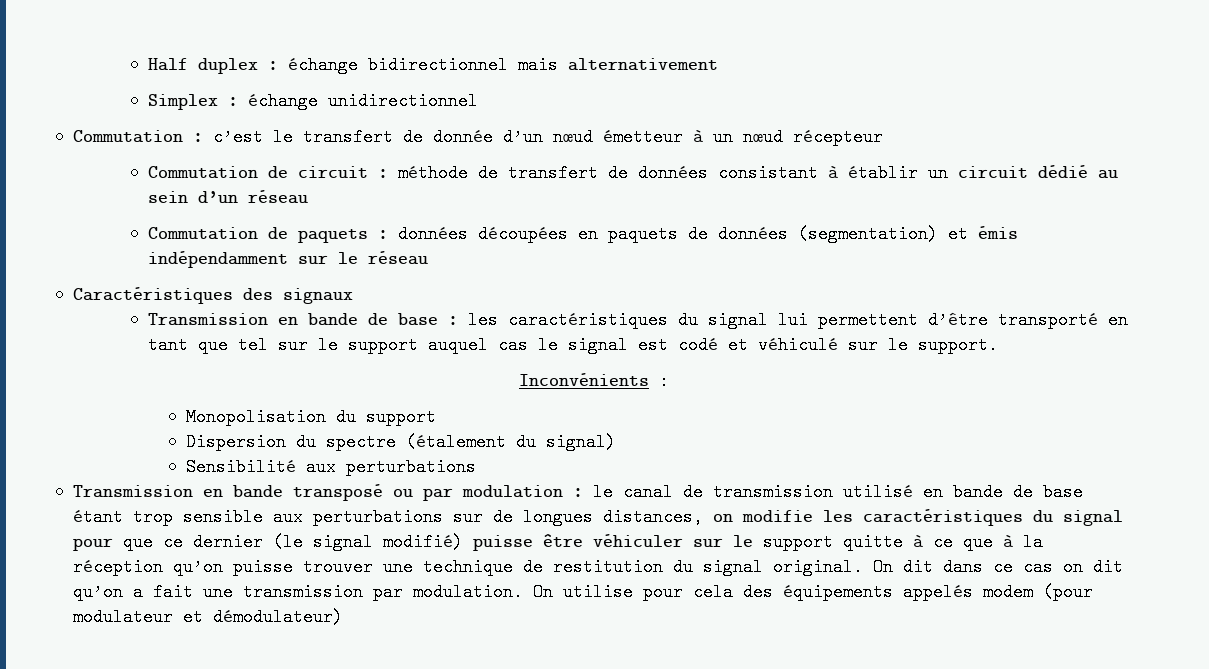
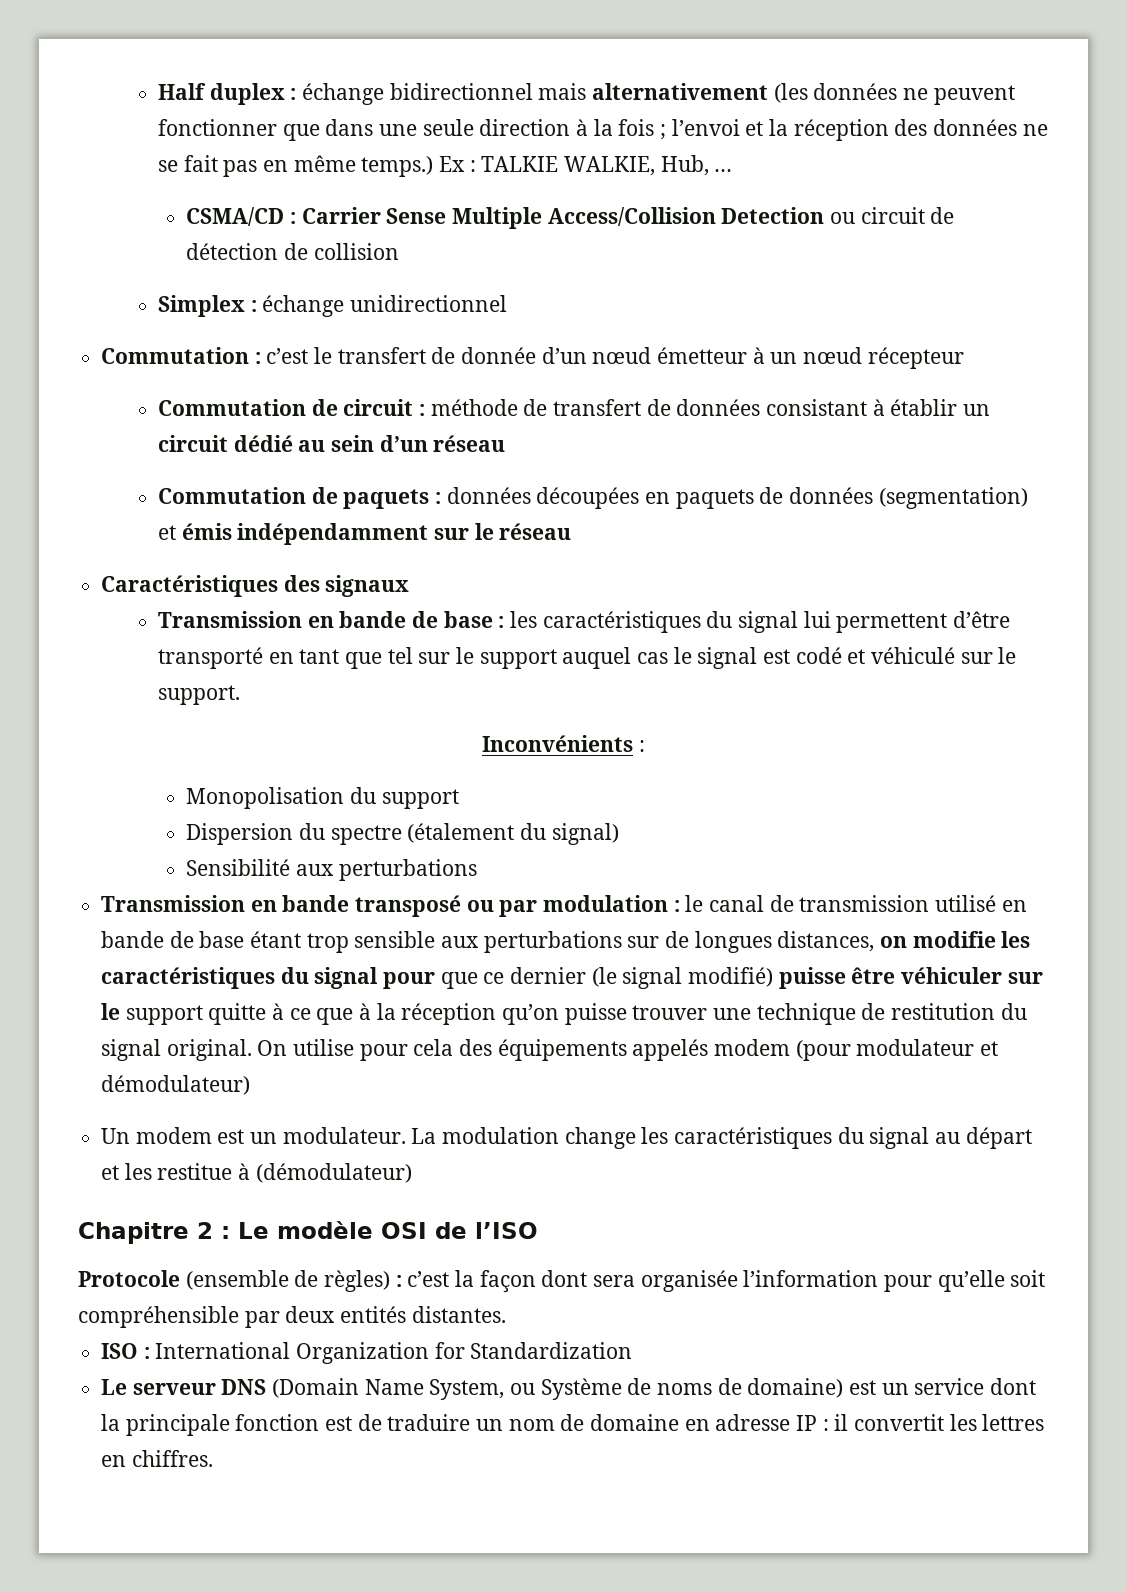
- Half duplex : échange bidirectionnel mais alternativement
+ Half duplex : échange bidirectionnel mais alternativement (les données ne peuvent fonctionner que dans une seule direction à la fois ; l’envoi et la réception des données ne se fait pas en même temps.) Ex : TALKIE WALKIE, Hub, …
+ CSMA/CD : Carrier Sense Multiple Access/Collision Detection ou circuit de détection de collision
- On dit dans ce cas on dit qu’on a fait une transmission par modulation. On utilise pour cela des équipements appelés modem (pour modulateur et démodulateur)
+ On utilise pour cela des équipements appelés modem (pour modulateur et démodulateur)
+ Un modem est un modulateur. La modulation change les caractéristiques du signal au départ et les restitue à (démodulateur)
+ Chapitre 2 : Le modèle OSI de l’ISO
+ Protocole (ensemble de règles) : c’est la façon dont sera organisée l’information pour qu’elle soit compréhensible par deux entités distantes.
+ ISO : International Organization for Standardization
+ Le serveur DNS (Domain Name System, ou Système de noms de domaine) est un service dont la principale fonction est de traduire un nom de domaine en adresse IP : il convertit les lettres en chiffres.

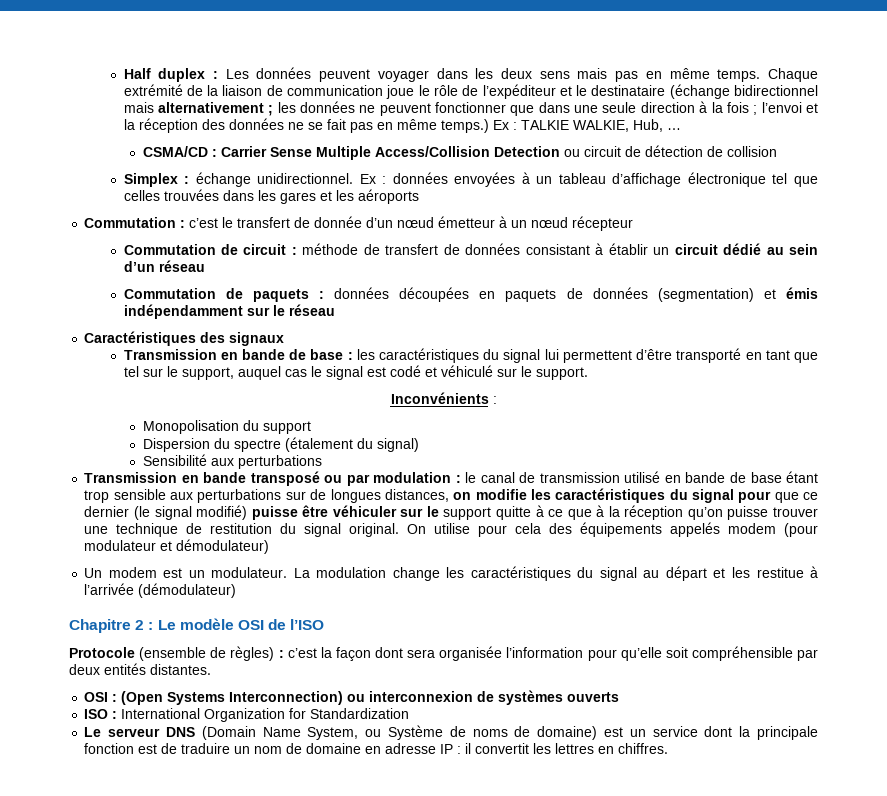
- Half duplex : échange bidirectionnel mais alternativement (les données ne peuvent fonctionner que dans une seule direction à la fois ; l’envoi et la réception des données ne se fait pas en même temps.)
+ Half duplex : Les données peuvent voyager dans les deux sens mais pas en même temps. Chaque extrémité de la liaison de communication joue le rôle de l’expéditeur et le destinataire (échange bidirectionnel mais alternativement ; les données ne peuvent fonctionner que dans une seule direction à la fois ; l’envoi et la réception des données ne se fait pas en même temps.)
- Simplex : échange unidirectionnel
+ Simplex : échange unidirectionnel. Ex : données envoyées à un tableau d’affichage électronique tel que celles trouvées dans les gares et les aéroports
- Transmission en bande de base : les caractéristiques du signal lui permettent d’être transporté en tant que tel sur le support auquel cas le signal est codé et véhiculé sur le support.
+ Transmission en bande de base : les caractéristiques du signal lui permettent d’être transporté en tant que tel sur le support, auquel cas le signal est codé et véhiculé sur le support.
- La modulation change les caractéristiques du signal au départ et les restitue à (démodulateur)
+ La modulation change les caractéristiques du signal au départ et les restitue à l’arrivée (démodulateur)
+ OSI : (Open Systems Interconnection) ou interconnexion de systèmes ouverts

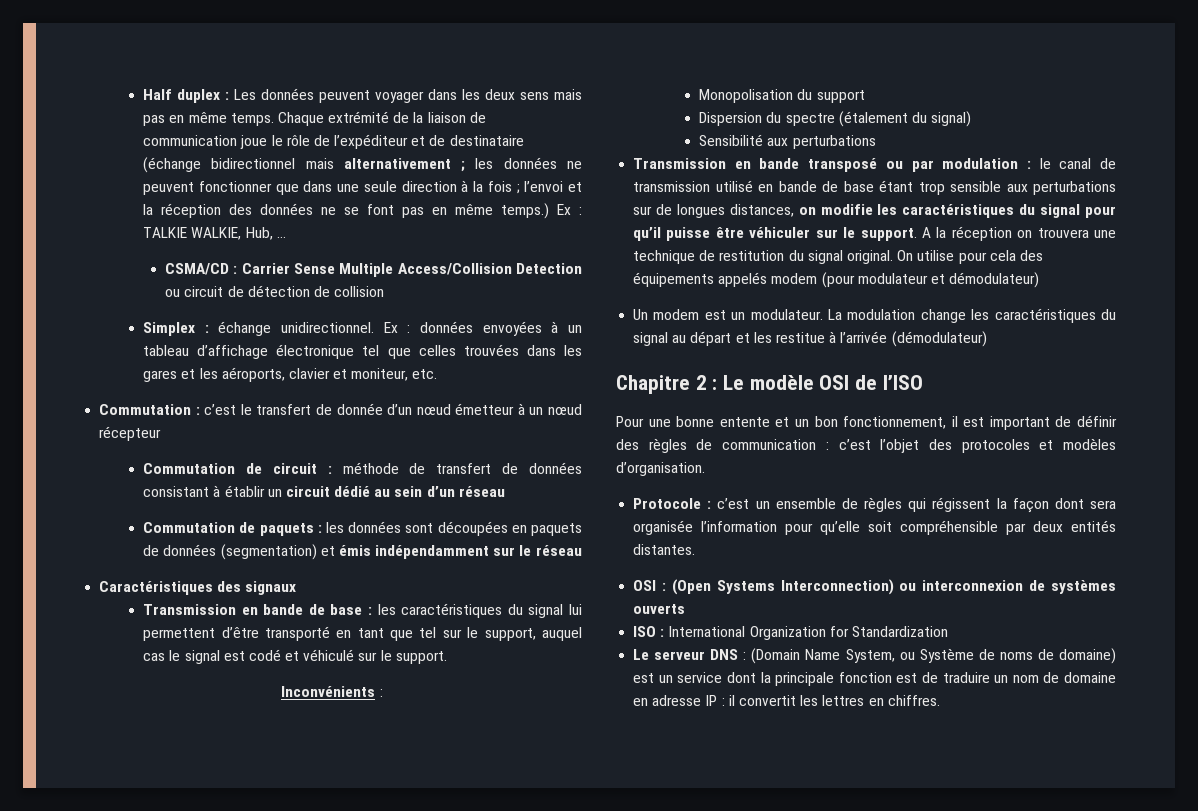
- Chaque extrémité de la liaison de communication joue le rôle de l’expéditeur et le destinataire (échange bidirectionnel mais alternativement ; les données ne peuvent fonctionner que dans une seule direction à la fois ; l’envoi et la réception des données ne se fait pas en même temps.)
+ Chaque extrémité de la liaison de communication joue le rôle de l’expéditeur et de destinataire (échange bidirectionnel mais alternativement ; les données ne peuvent fonctionner que dans une seule direction à la fois ; l’envoi et la réception des données ne se font pas en même temps.)
- Ex : données envoyées à un tableau d’affichage électronique tel que celles trouvées dans les gares et les aéroports
+ Ex : données envoyées à un tableau d’affichage électronique tel que celles trouvées dans les gares et les aéroports, clavier et moniteur, etc.
- Commutation de paquets : données découpées en paquets de données (segmentation) et émis indépendamment sur le réseau
+ Commutation de paquets : les données sont découpées en paquets de données (segmentation) et émis indépendamment sur le réseau
- Transmission en bande transposé ou par modulation : le canal de transmission utilisé en bande de base étant trop sensible aux perturbations sur de longues distances, on modifie les caractéristiques du signal pour que ce dernier (le signal modifié) puisse être véhiculer sur le support quitte à ce que à la réception qu’on puisse trouver une technique de restitution du signal original.
+ Transmission en bande transposé ou par modulation : le canal de transmission utilisé en bande de base étant trop sensible aux perturbations sur de longues distances, on modifie les caractéristiques du signal pour qu’il puisse être véhiculer sur le support. A la réception on trouvera une technique de restitution du signal original.
- Protocole (ensemble de règles) : c’est la façon dont sera organisée l’information pour qu’elle soit compréhensible par deux entités distantes.
+ Pour une bonne entente et un bon fonctionnement, il est important de définir des règles de communication : c’est l’objet des protocoles et modèles d’organisation.
+ Protocole : c’est un ensemble de règles qui régissent la façon dont sera organisée l’information pour qu’elle soit compréhensible par deux entités distantes.
- Le serveur DNS (Domain Name System, ou Système de noms de domaine) est un service dont la principale fonction est de traduire un nom de domaine en adresse IP : il convertit les lettres en chiffres.
+ Le serveur DNS : (Domain Name System, ou Système de noms de domaine) est un service dont la principale fonction est de traduire un nom de domaine en adresse IP : il convertit les lettres en chiffres.

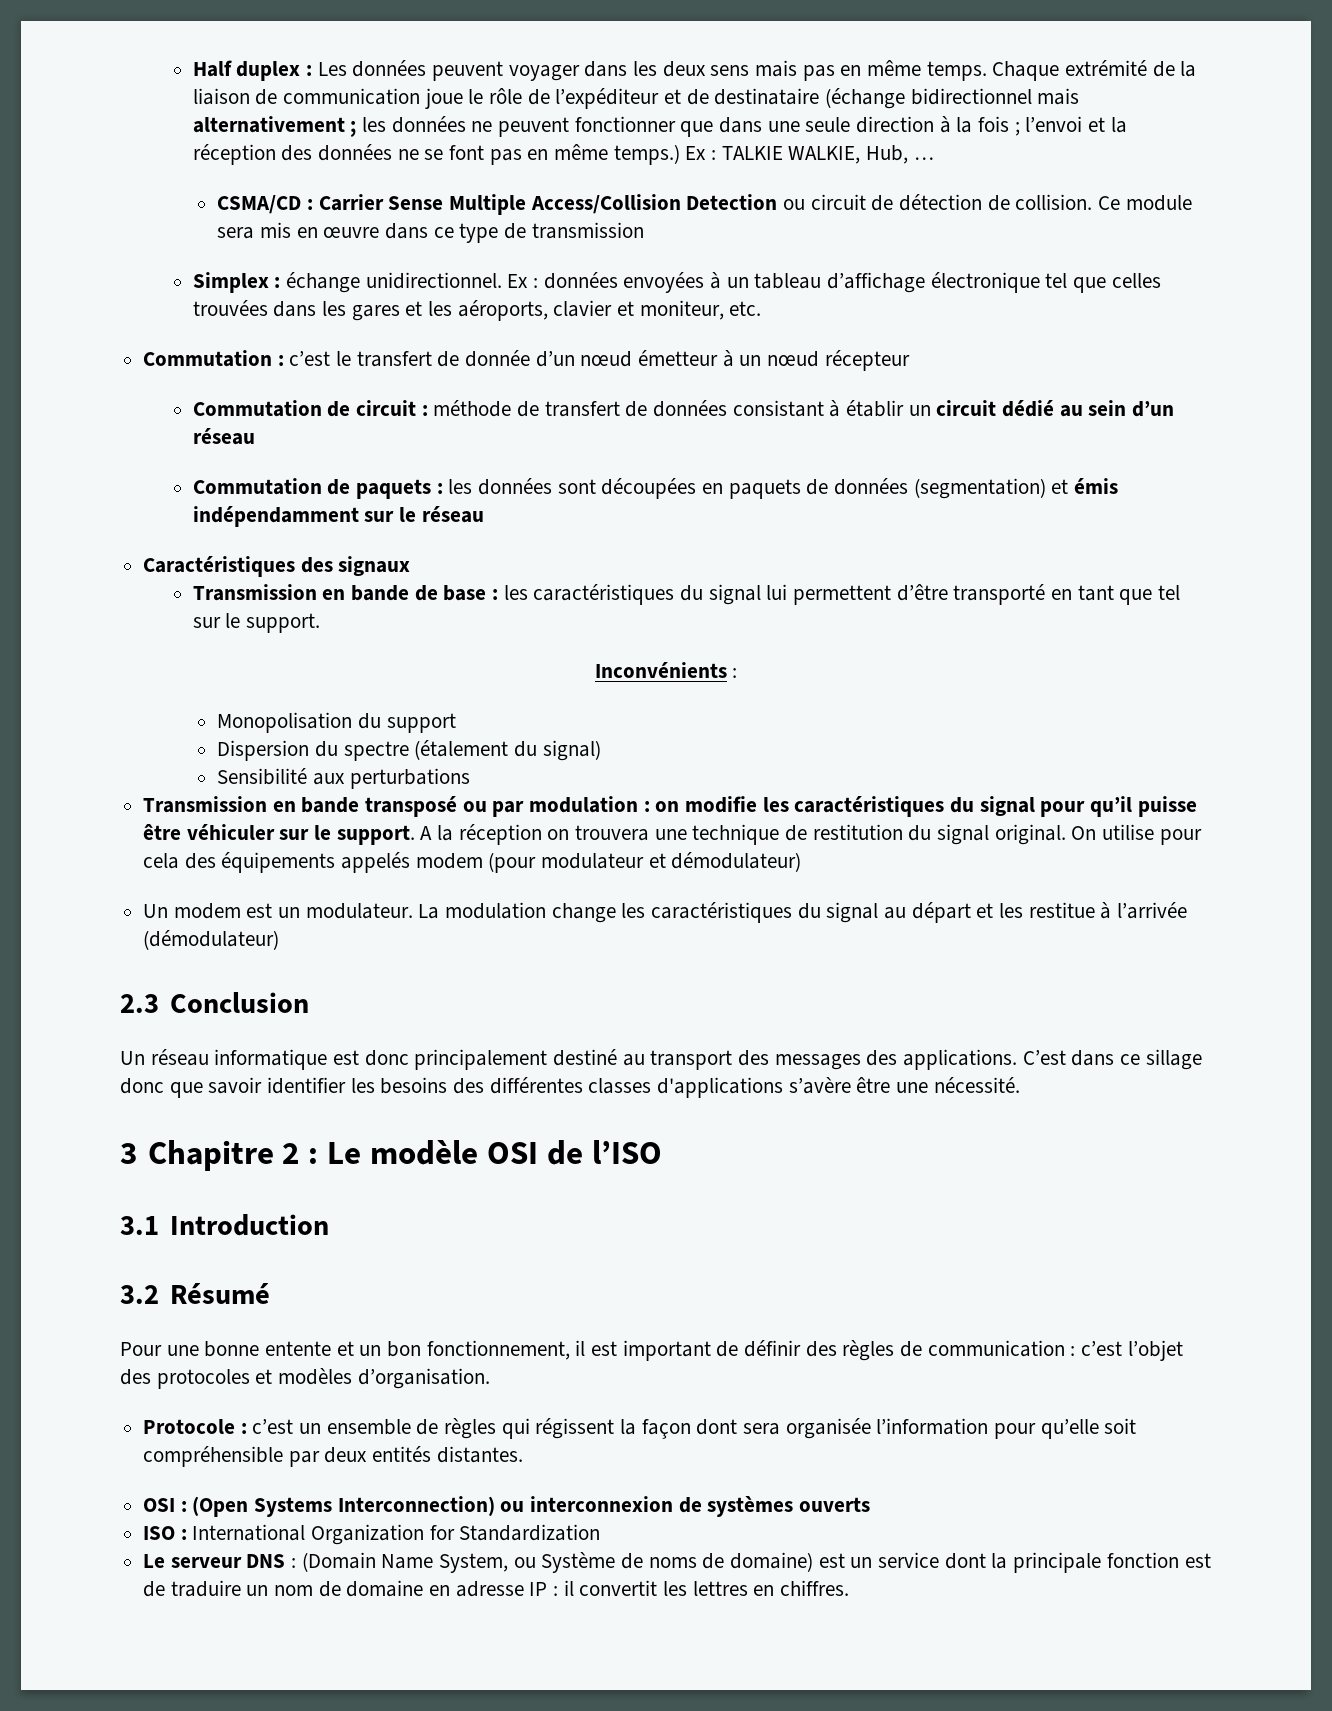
- CSMA/CD : Carrier Sense Multiple Access/Collision Detection ou circuit de détection de collision
+ CSMA/CD : Carrier Sense Multiple Access/Collision Detection ou circuit de détection de collision. Ce module sera mis en œuvre dans ce type de transmission
- Transmission en bande de base : les caractéristiques du signal lui permettent d’être transporté en tant que tel sur le support, auquel cas le signal est codé et véhiculé sur le support.
+ Transmission en bande de base : les caractéristiques du signal lui permettent d’être transporté en tant que tel sur le support.
- Transmission en bande transposé ou par modulation : le canal de transmission utilisé en bande de base étant trop sensible aux perturbations sur de longues distances, on modifie les caractéristiques du signal pour qu’il puisse être véhiculer sur le support.
+ Transmission en bande transposé ou par modulation : on modifie les caractéristiques du signal pour qu’il puisse être véhiculer sur le support.
- Chapitre 2 : Le modèle OSI de l’ISO
+ 2.3 Conclusion
+ Un réseau informatique est donc principalement destiné au transport des messages des applications. C’est dans ce sillage donc que savoir identifier les besoins des différentes classes d'applications s’avère être une nécessité.
+ 3 Chapitre 2 : Le modèle OSI de l’ISO
+ 3.1 Introduction
+ 3.2 Résumé

